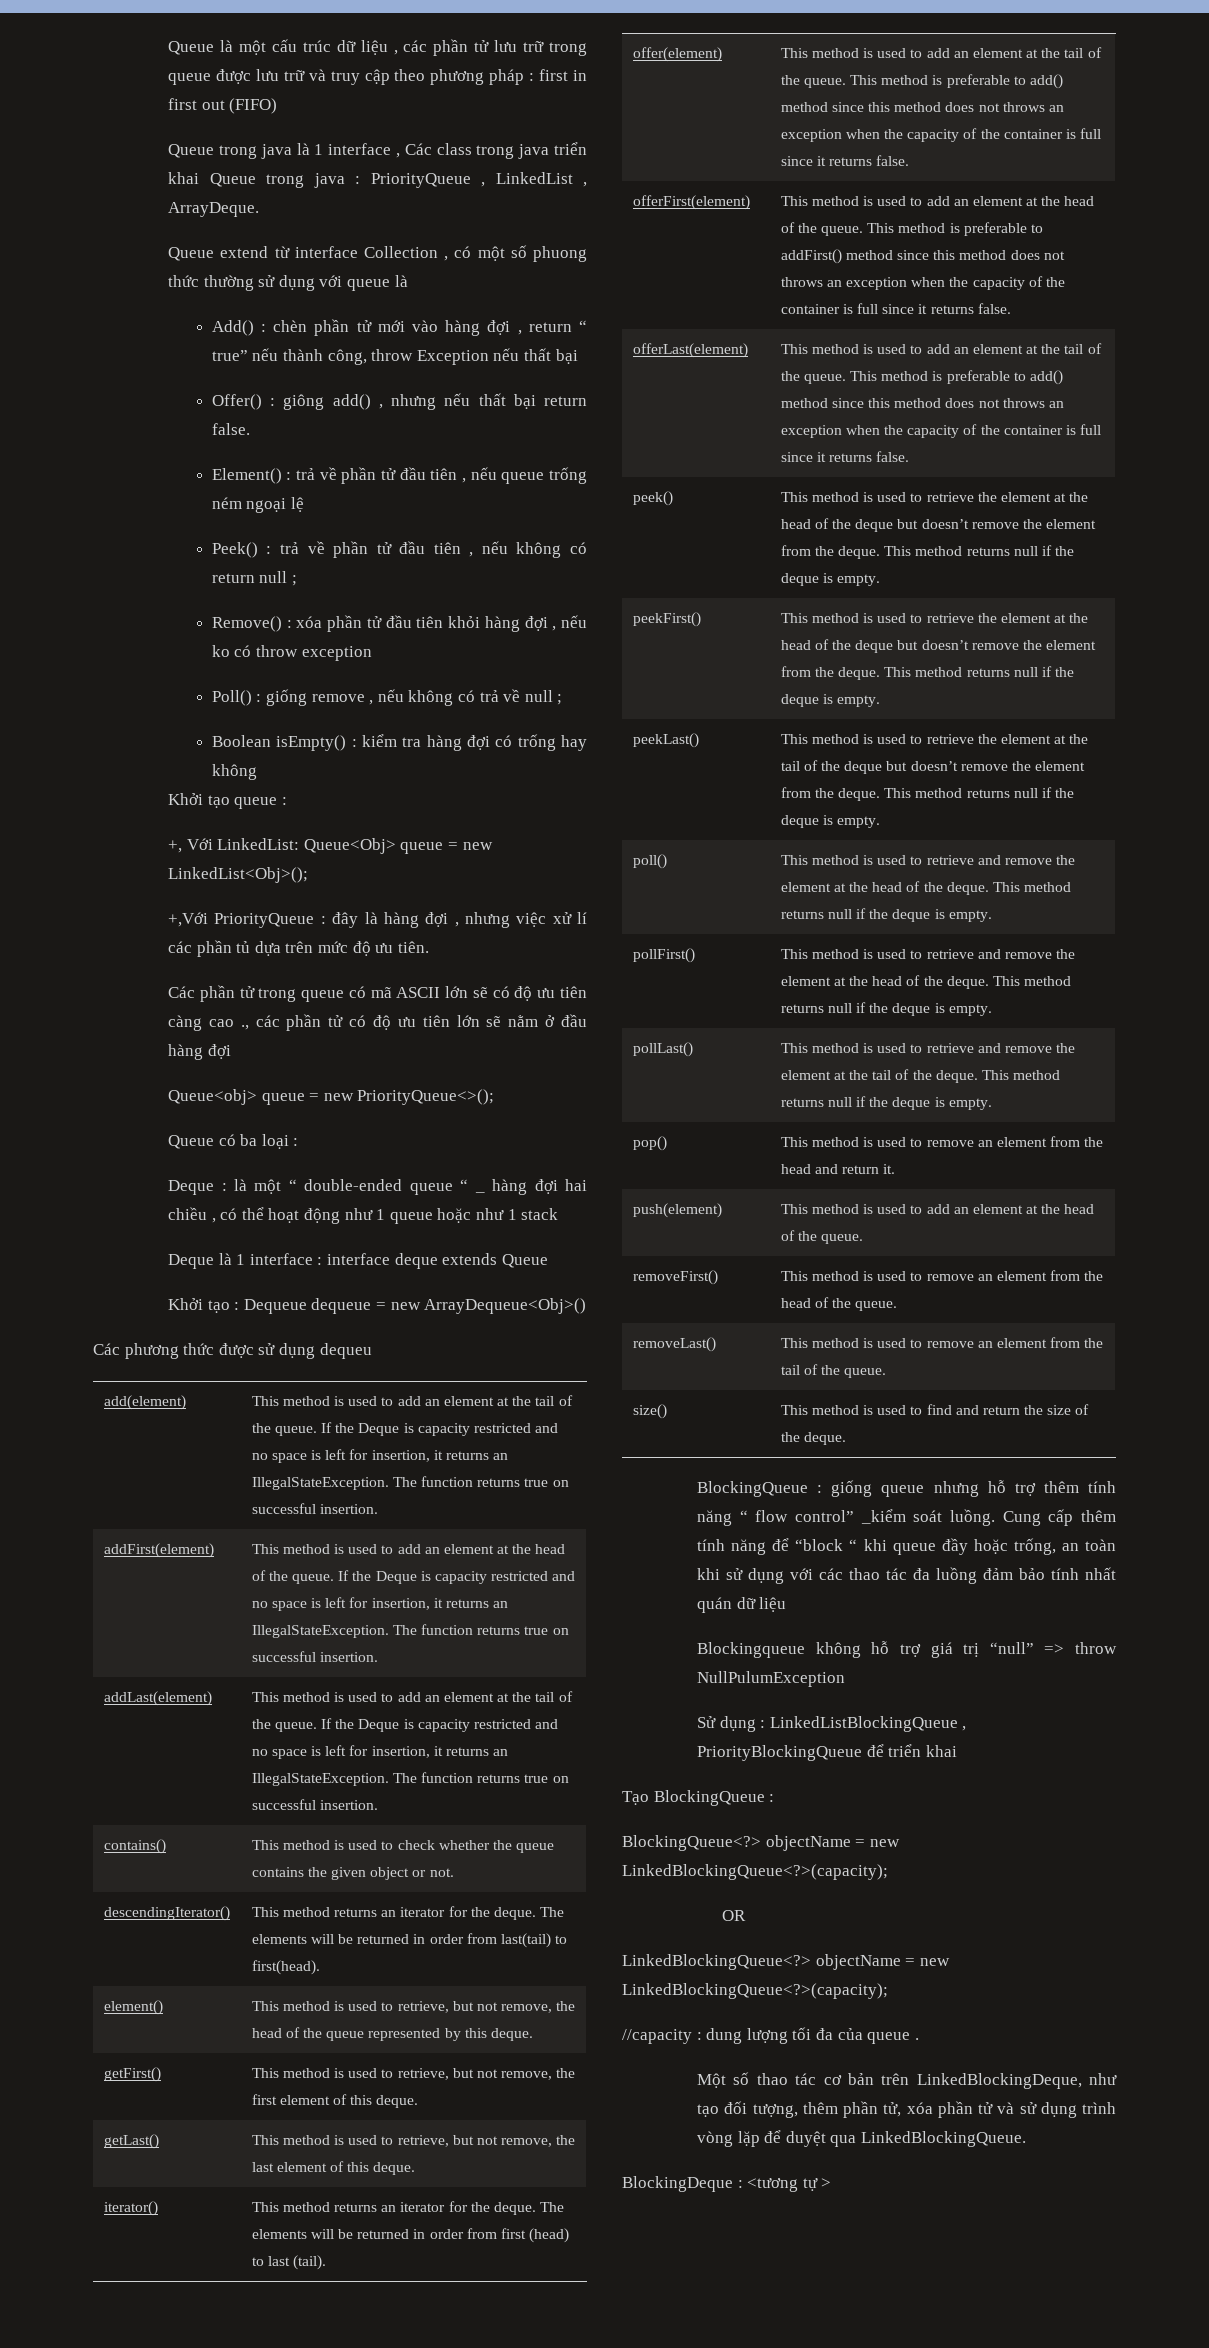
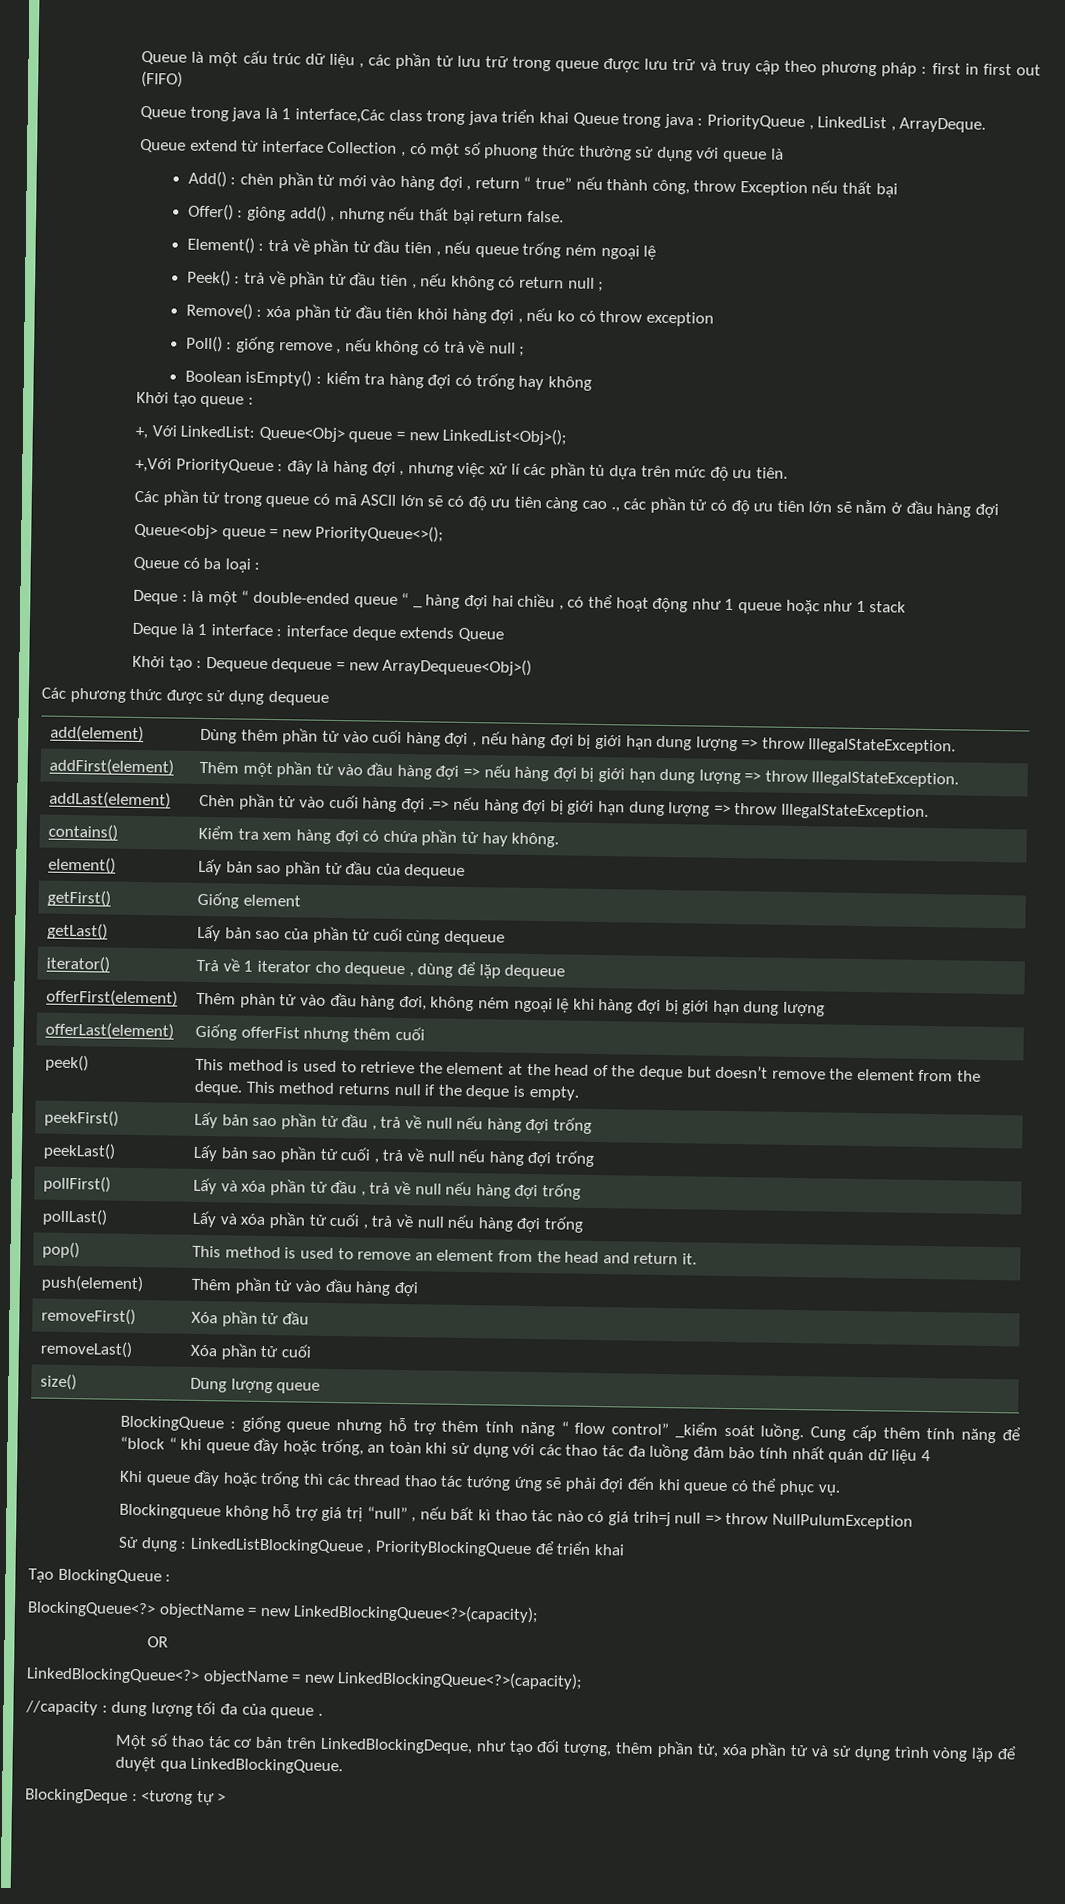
- Queue trong java là 1 interface , Các class trong java triển khai Queue trong java : PriorityQueue , LinkedList , ArrayDeque.
+ Queue trong java là 1 interface,Các class trong java triển khai Queue trong java : PriorityQueue , LinkedList , ArrayDeque.
- Các phương thức được sử dụng dequeu
+ Các phương thức được sử dụng dequeue
- add(element) | This method is used to add an element at the tail of the queue. If the Deque is capacity restricted and no space is left for insertion, it returns an IllegalStateException. The function returns true on successful insertion.
- addFirst(element) | This method is used to add an element at the head of the queue. If the Deque is capacity restricted and no space is left for insertion, it returns an IllegalStateException. The function returns true on successful insertion.
- addLast(element) | This method is used to add an element at the tail of the queue. If the Deque is capacity restricted and no space is left for insertion, it returns an IllegalStateException. The function returns true on successful insertion.
- contains() | This method is used to check whether the queue contains the given object or not.
- descendingIterator() | This method returns an iterator for the deque. The elements will be returned in order from last(tail) to first(head).
- element() | This method is used to retrieve, but not remove, the head of the queue represented by this deque.
- getFirst() | This method is used to retrieve, but not remove, the first element of this deque.
- getLast() | This method is used to retrieve, but not remove, the last element of this deque.
- iterator() | This method returns an iterator for the deque. The elements will be returned in order from first (head) to last (tail).
- offer(element) | This method is used to add an element at the tail of the queue. This method is preferable to add() method since this method does not throws an exception when the capacity of the container is full since it returns false.
- offerFirst(element) | This method is used to add an element at the head of the queue. This method is preferable to addFirst() method since this method does not throws an exception when the capacity of the container is full since it returns false.
- offerLast(element) | This method is used to add an element at the tail of the queue. This method is preferable to add() method since this method does not throws an exception when the capacity of the container is full since it returns false.
+ add(element) | Dùng thêm phần tử vào cuối hàng đợi , nếu hàng đợi bị giới hạn dung lượng => throw IllegalStateException.
+ addFirst(element) | Thêm một phần tử vào đầu hàng đợi => nếu hàng đợi bị giới hạn dung lượng => throw IllegalStateException.
+ addLast(element) | Chèn phần tử vào cuối hàng đợi .=> nếu hàng đợi bị giới hạn dung lượng => throw IllegalStateException.
+ contains() | Kiểm tra xem hàng đợi có chứa phần tử hay không.
+ element() | Lấy bản sao phần tử đầu của dequeue
+ getFirst() | Giống element
+ getLast() | Lấy bản sao của phần tử cuối cùng dequeue
+ iterator() | Trả về 1 iterator cho dequeue , dùng để lặp dequeue
+ offerFirst(element) | Thêm phàn tử vào đầu hàng đơi, không ném ngoại lệ khi hàng đợi bị giới hạn dung lượng
+ offerLast(element) | Giống offerFist nhưng thêm cuối
- peekFirst() | This method is used to retrieve the element at the head of the deque but doesn’t remove the element from the deque. This method returns null if the deque is empty.
- peekLast() | This method is used to retrieve the element at the tail of the deque but doesn’t remove the element from the deque. This method returns null if the deque is empty.
- poll() | This method is used to retrieve and remove the element at the head of the deque. This method returns null if the deque is empty.
- pollFirst() | This method is used to retrieve and remove the element at the head of the deque. This method returns null if the deque is empty.
- pollLast() | This method is used to retrieve and remove the element at the tail of the deque. This method returns null if the deque is empty.
+ peekFirst() | Lấy bản sao phần tử đầu , trả về null nếu hàng đợi trống
+ peekLast() | Lấy bản sao phần tử cuối , trả về null nếu hàng đợi trống
+ pollFirst() | Lấy và xóa phần tử đầu , trả về null nếu hàng đợi trống
+ pollLast() | Lấy và xóa phần tử cuối , trả về null nếu hàng đợi trống
- push(element) | This method is used to add an element at the head of the queue.
- removeFirst() | This method is used to remove an element from the head of the queue.
- removeLast() | This method is used to remove an element from the tail of the queue.
- size() | This method is used to find and return the size of the deque.
+ push(element) | Thêm phần tử vào đầu hàng đợi
+ removeFirst() | Xóa phần tử đầu
+ removeLast() | Xóa phần tử cuối
+ size() | Dung lượng queue
- Cung cấp thêm tính năng để “block “ khi queue đầy hoặc trống, an toàn khi sử dụng với các thao tác đa luồng đảm bảo tính nhất quán dữ liệu
+ Cung cấp thêm tính năng để “block “ khi queue đầy hoặc trống, an toàn khi sử dụng với các thao tác đa luồng đảm bảo tính nhất quán dữ liệu 4
+ Khi queue đầy hoặc trống thì các thread thao tác tướng ứng sẽ phải đợi đến khi queue có thể phục vụ.
- Blockingqueue không hỗ trợ giá trị “null” => throw NullPulumException
+ Blockingqueue không hỗ trợ giá trị “null” , nếu bất kì thao tác nào có giá trih=j null => throw NullPulumException

